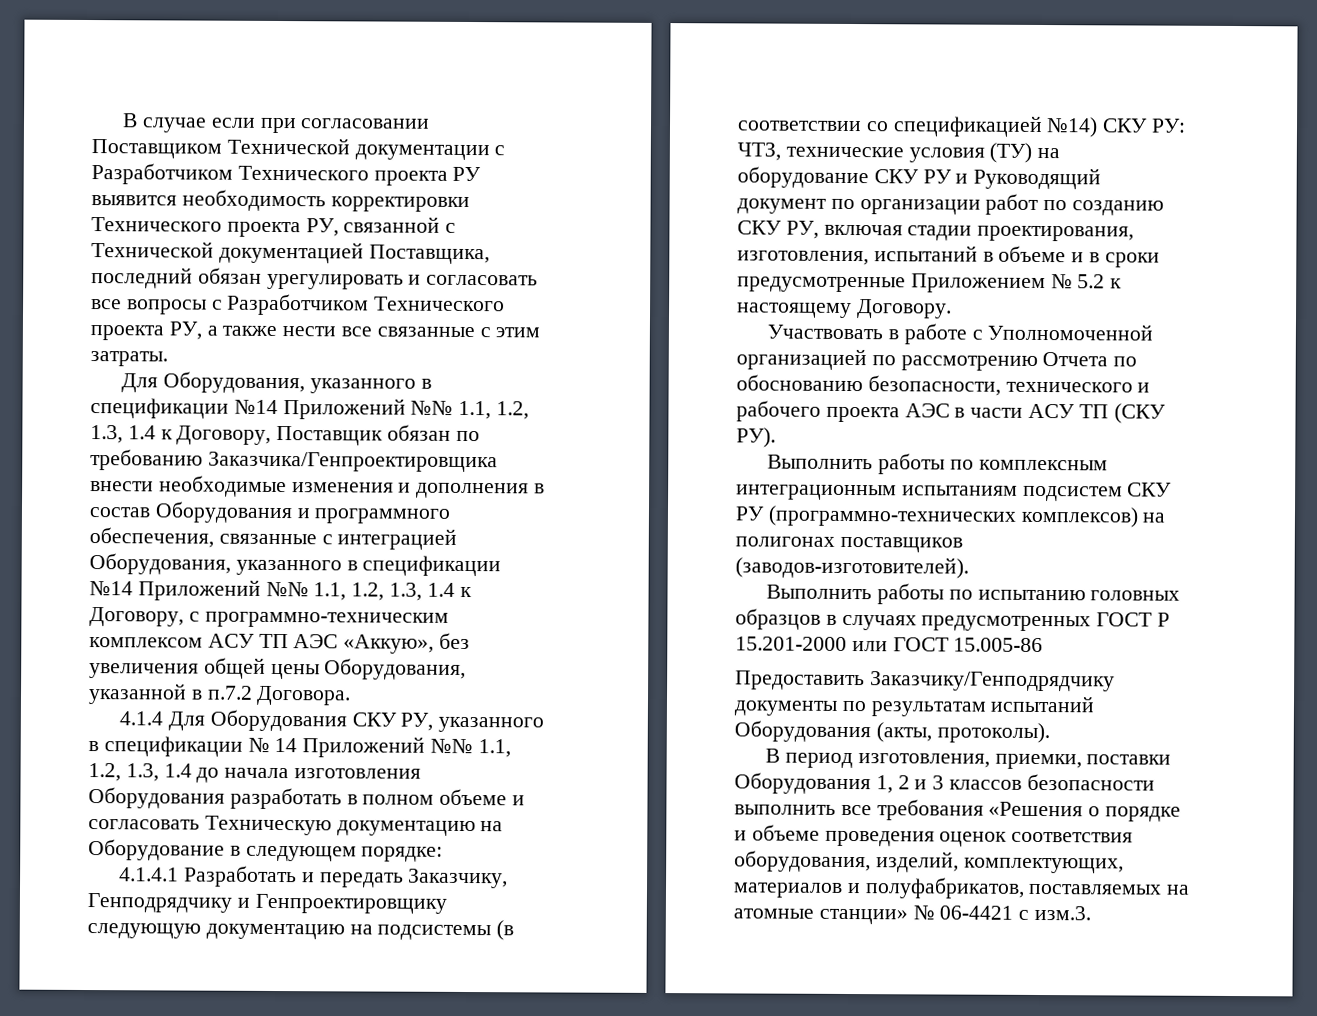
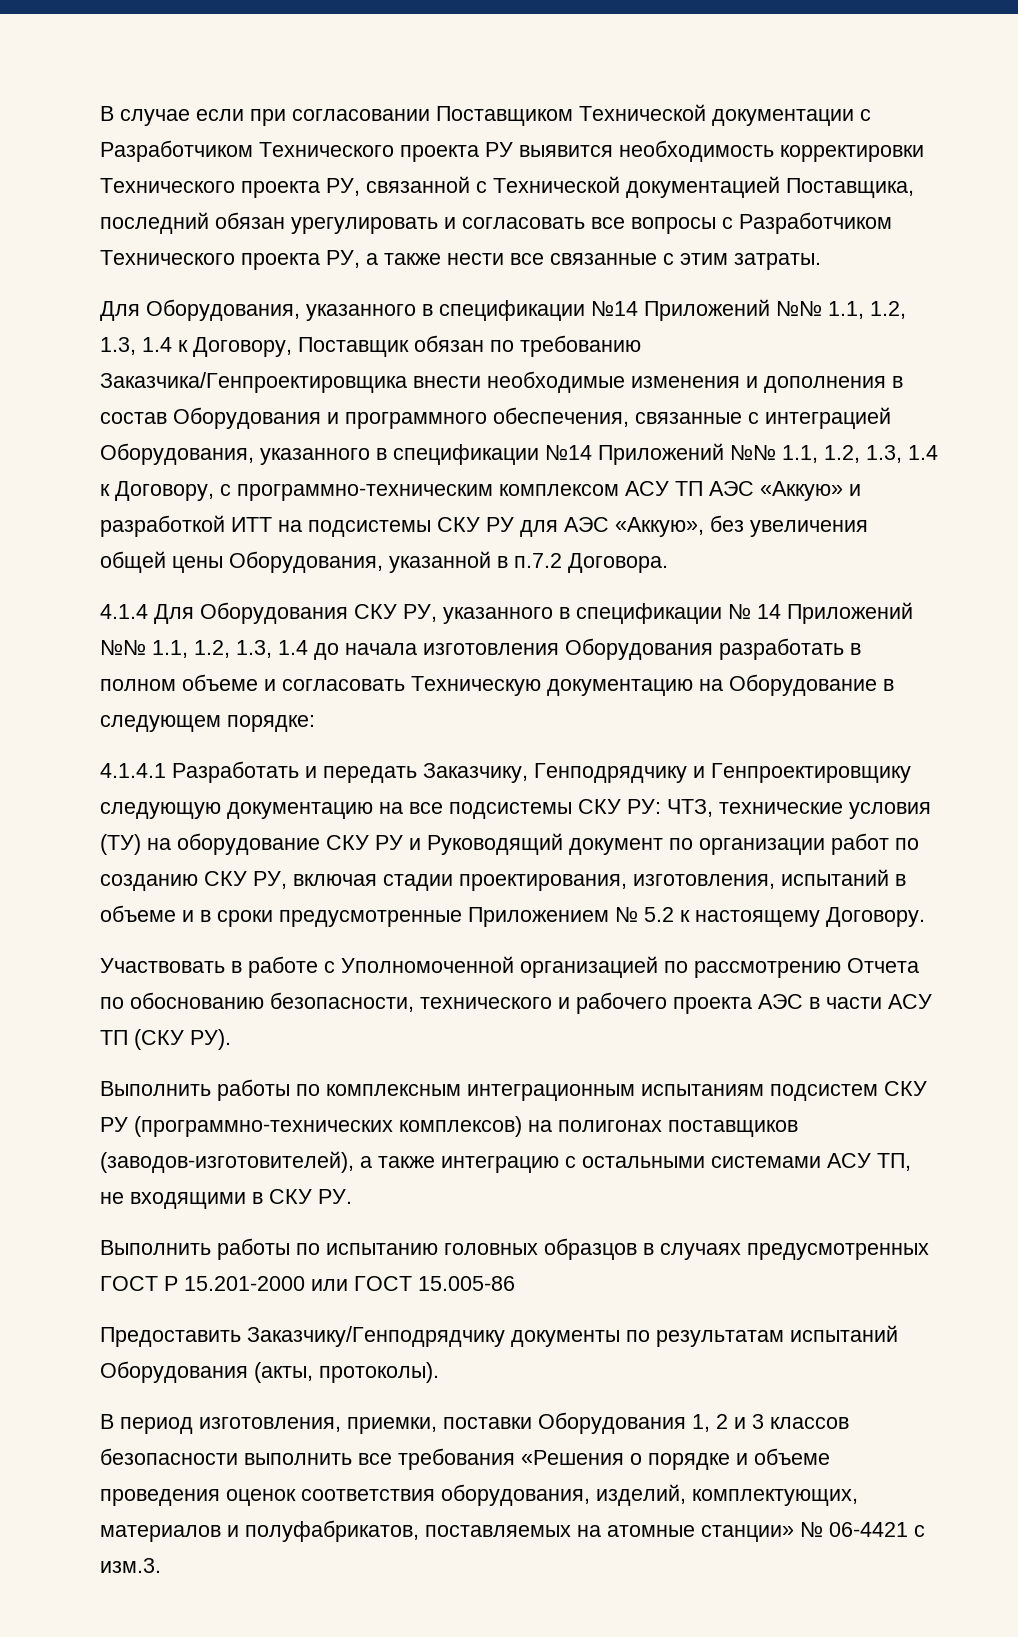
- Для Оборудования, указанного в спецификации №14 Приложений №№ 1.1, 1.2, 1.3, 1.4 к Договору, Поставщик обязан по требованию Заказчика/Генпроектировщика внести необходимые изменения и дополнения в состав Оборудования и программного обеспечения, связанные с интеграцией Оборудования, указанного в спецификации №14 Приложений №№ 1.1, 1.2, 1.3, 1.4 к Договору, с программно-техническим комплексом АСУ ТП АЭС «Аккую», без увеличения общей цены Оборудования, указанной в п.7.2 Договора.
+ Для Оборудования, указанного в спецификации №14 Приложений №№ 1.1, 1.2, 1.3, 1.4 к Договору, Поставщик обязан по требованию Заказчика/Генпроектировщика внести необходимые изменения и дополнения в состав Оборудования и программного обеспечения, связанные с интеграцией Оборудования, указанного в спецификации №14 Приложений №№ 1.1, 1.2, 1.3, 1.4 к Договору, с программно-техническим комплексом АСУ ТП АЭС «Аккую» и разработкой ИТТ на подсистемы СКУ РУ для АЭС «Аккую», без увеличения общей цены Оборудования, указанной в п.7.2 Договора.
- 4.1.4.1 Разработать и передать Заказчику, Генподрядчику и Генпроектировщику следующую документацию на подсистемы (в соответствии со спецификацией №14) СКУ РУ: ЧТЗ, технические условия (ТУ) на оборудование СКУ РУ и Руководящий документ по организации работ по созданию СКУ РУ, включая стадии проектирования, изготовления, испытаний в объеме и в сроки предусмотренные Приложением № 5.2 к настоящему Договору.
+ 4.1.4.1 Разработать и передать Заказчику, Генподрядчику и Генпроектировщику следующую документацию на все подсистемы СКУ РУ: ЧТЗ, технические условия (ТУ) на оборудование СКУ РУ и Руководящий документ по организации работ по созданию СКУ РУ, включая стадии проектирования, изготовления, испытаний в объеме и в сроки предусмотренные Приложением № 5.2 к настоящему Договору.
- Выполнить работы по комплексным интеграционным испытаниям подсистем СКУ РУ (программно-технических комплексов) на полигонах поставщиков (заводов-изготовителей).
+ Выполнить работы по комплексным интеграционным испытаниям подсистем СКУ РУ (программно-технических комплексов) на полигонах поставщиков (заводов-изготовителей), а также интеграцию с остальными системами АСУ ТП, не входящими в СКУ РУ.

